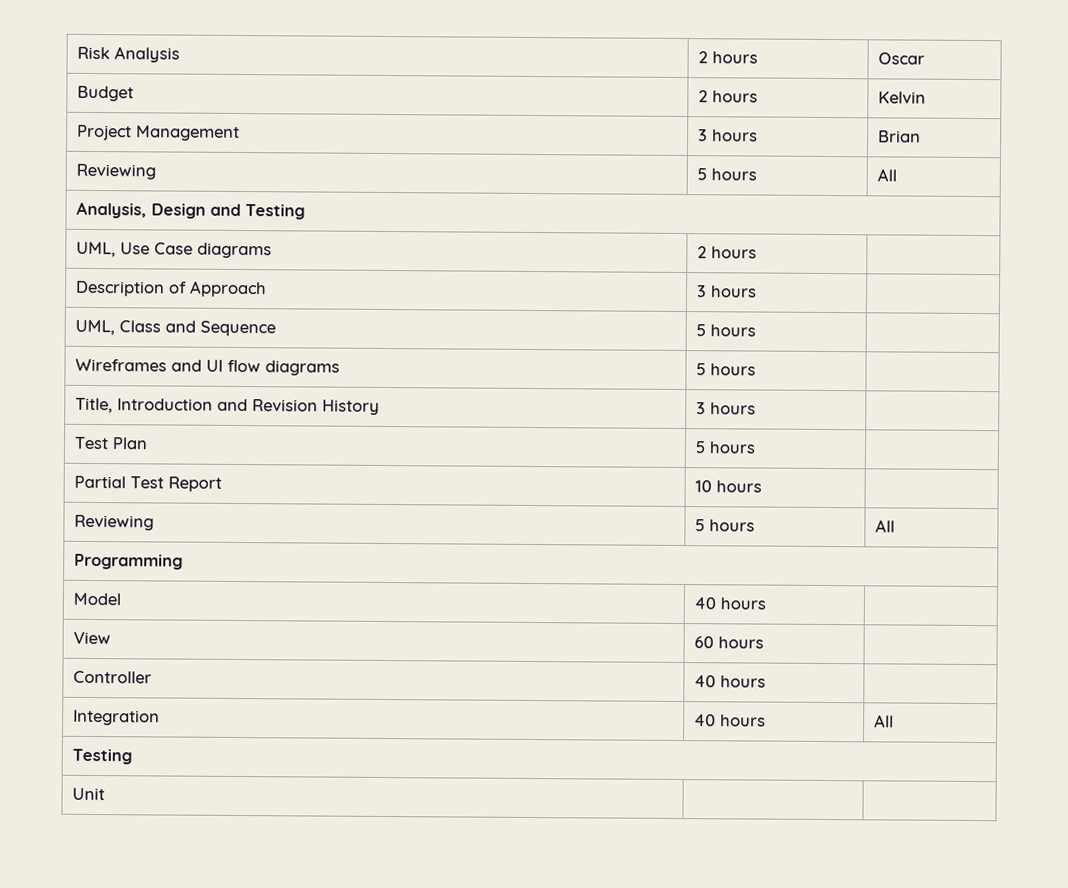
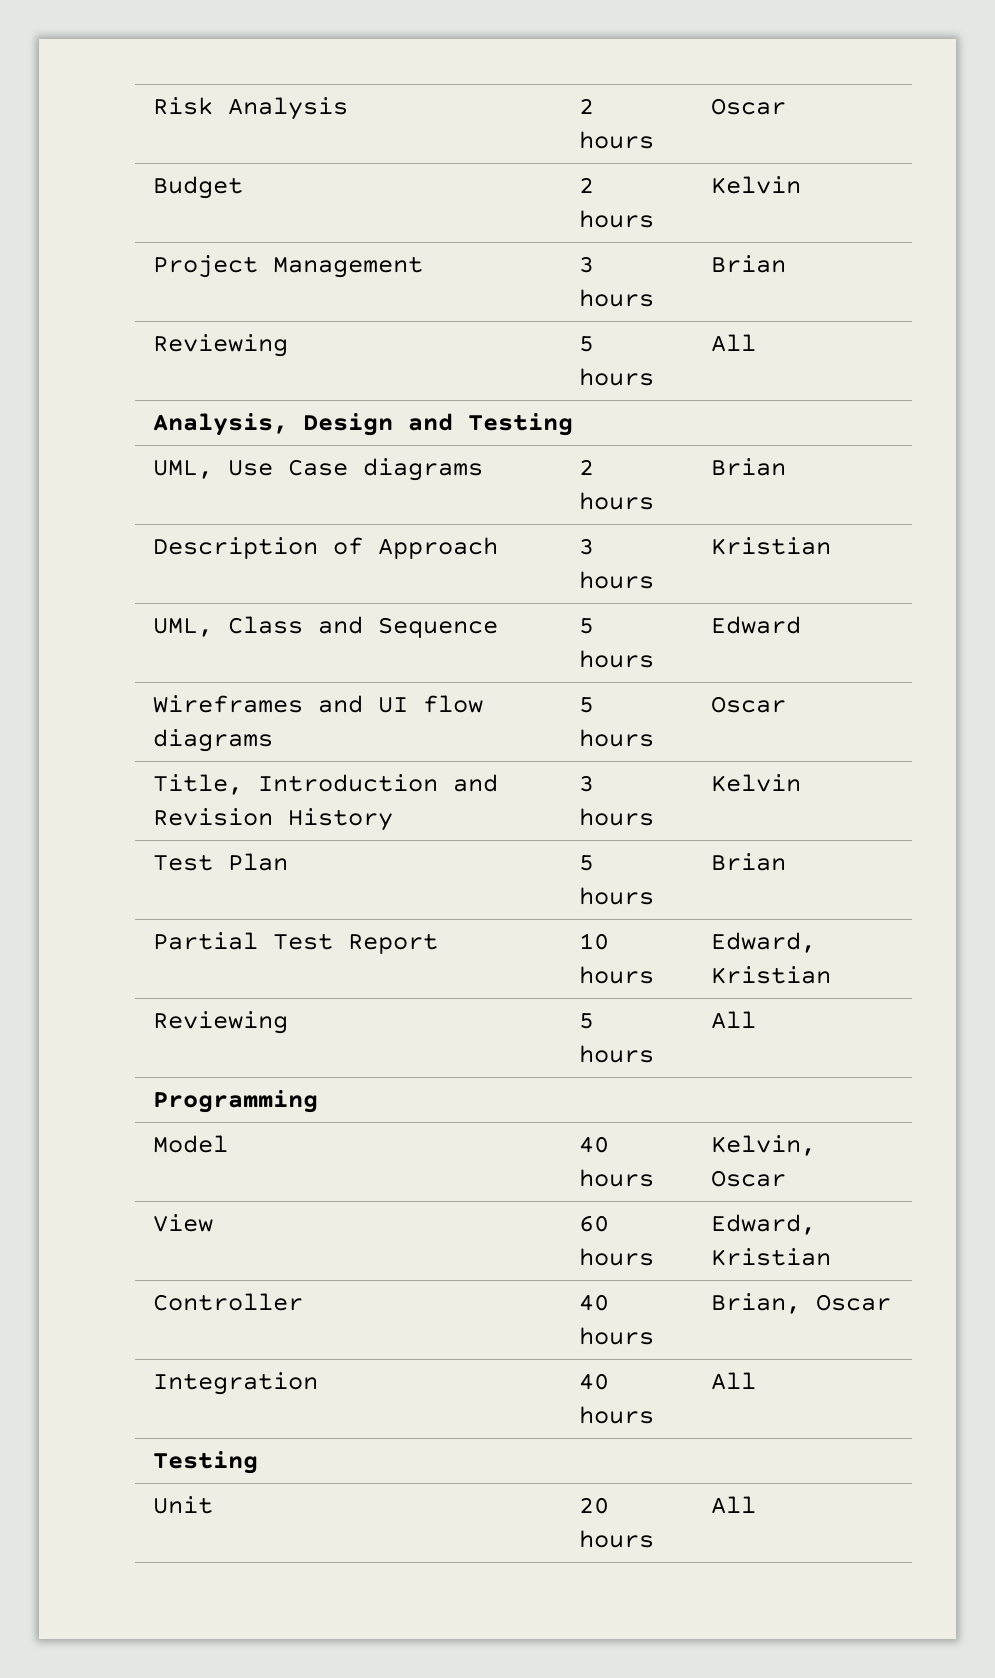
- UML, Use Case diagrams | 2 hours |
+ UML, Use Case diagrams | 2 hours | Brian
- Description of Approach | 3 hours |
+ Description of Approach | 3 hours | Kristian
- UML, Class and Sequence | 5 hours |
+ UML, Class and Sequence | 5 hours | Edward
- Wireframes and UI flow diagrams | 5 hours |
+ Wireframes and UI flow diagrams | 5 hours | Oscar
- Title, Introduction and Revision History | 3 hours |
+ Title, Introduction and Revision History | 3 hours | Kelvin
- Test Plan | 5 hours |
+ Test Plan | 5 hours | Brian
- Partial Test Report | 10 hours |
+ Partial Test Report | 10 hours | Edward, Kristian
- Model | 40 hours |
+ Model | 40 hours | Kelvin, Oscar
- View | 60 hours |
+ View | 60 hours | Edward, Kristian
- Controller | 40 hours |
+ Controller | 40 hours | Brian, Oscar
- Unit | |
+ Unit | 20 hours | All

